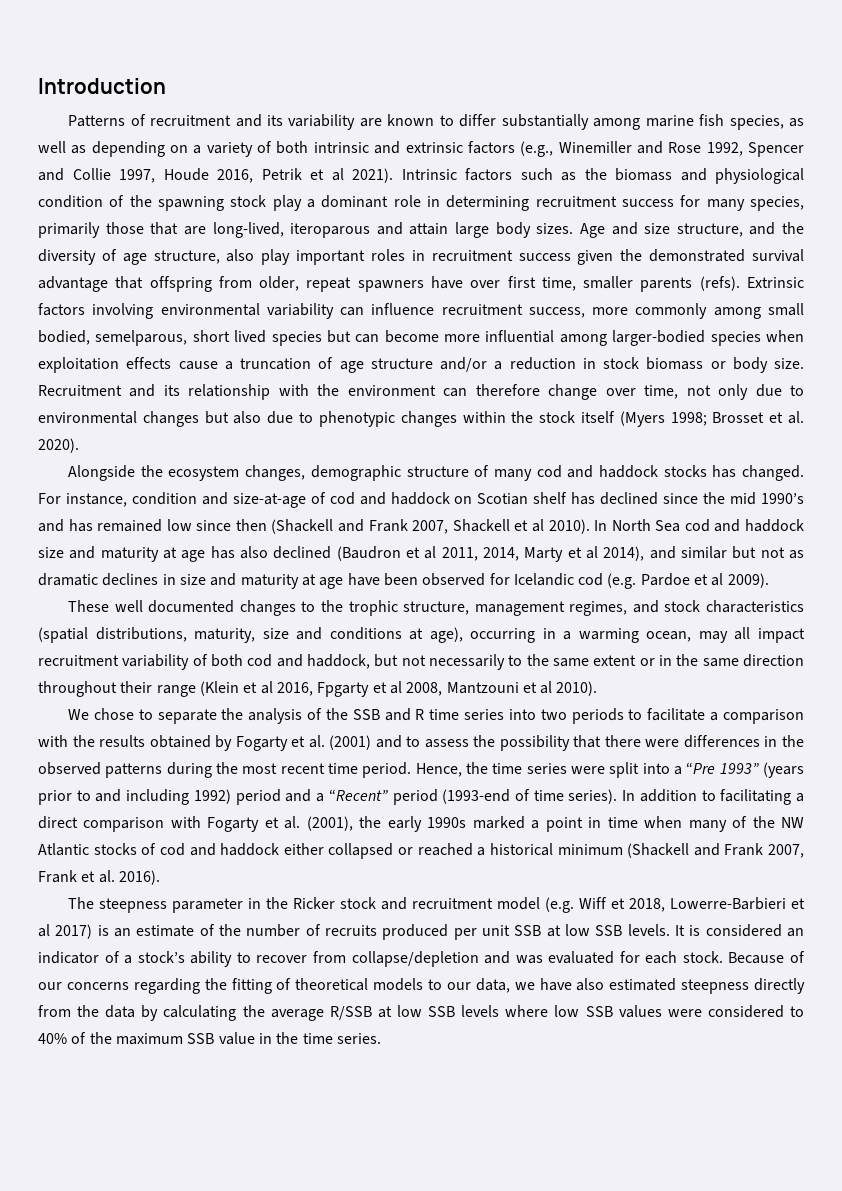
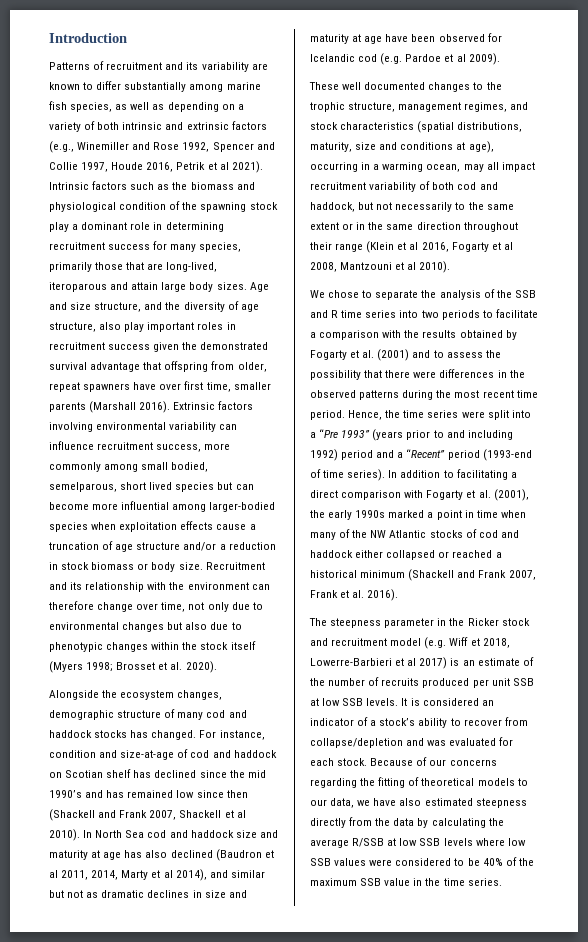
- Age and size structure, and the diversity of age structure, also play important roles in recruitment success given the demonstrated survival advantage that offspring from older, repeat spawners have over first time, smaller parents (refs).
+ Age and size structure, and the diversity of age structure, also play important roles in recruitment success given the demonstrated survival advantage that offspring from older, repeat spawners have over first time, smaller parents (Marshall 2016).
- These well documented changes to the trophic structure, management regimes, and stock characteristics (spatial distributions, maturity, size and conditions at age), occurring in a warming ocean, may all impact recruitment variability of both cod and haddock, but not necessarily to the same extent or in the same direction throughout their range (Klein et al 2016, Fpgarty et al 2008, Mantzouni et al 2010).
+ These well documented changes to the trophic structure, management regimes, and stock characteristics (spatial distributions, maturity, size and conditions at age), occurring in a warming ocean, may all impact recruitment variability of both cod and haddock, but not necessarily to the same extent or in the same direction throughout their range (Klein et al 2016, Fogarty et al 2008, Mantzouni et al 2010).
- Because of our concerns regarding the fitting of theoretical models to our data, we have also estimated steepness directly from the data by calculating the average R/SSB at low SSB levels where low SSB values were considered to 40% of the maximum SSB value in the time series.
+ Because of our concerns regarding the fitting of theoretical models to our data, we have also estimated steepness directly from the data by calculating the average R/SSB at low SSB levels where low SSB values were considered to be 40% of the maximum SSB value in the time series.

